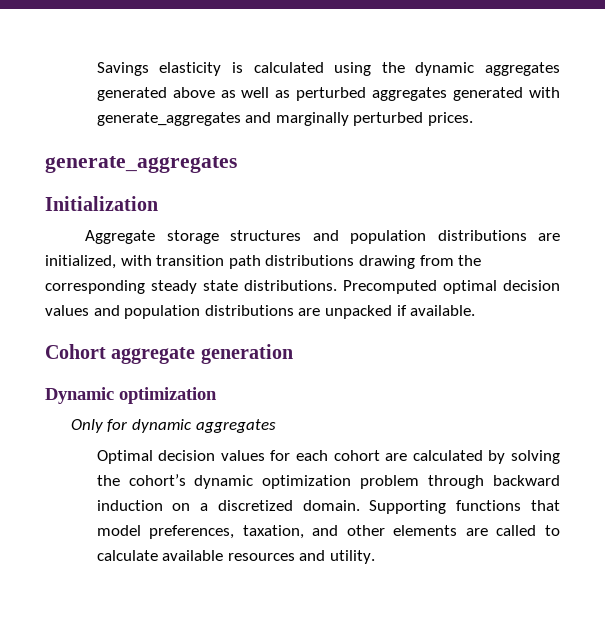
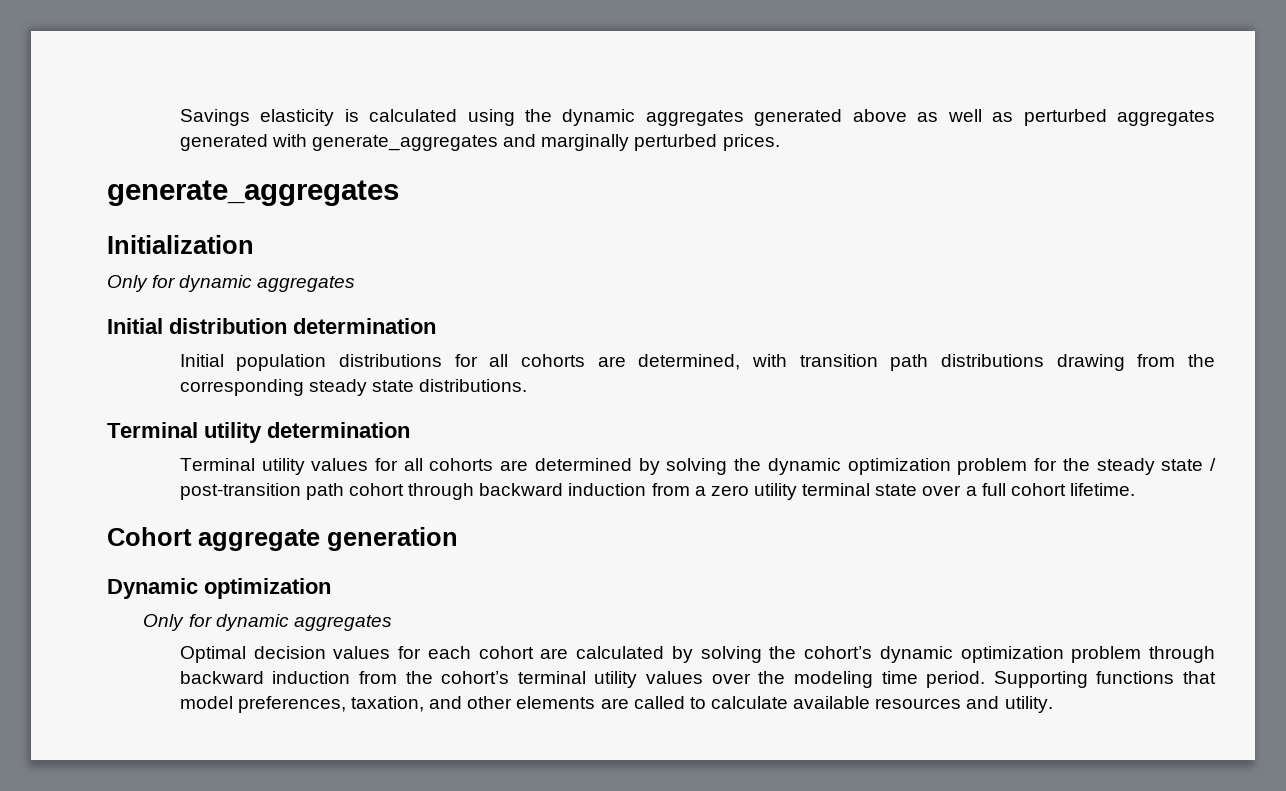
  Initialization
- Aggregate storage structures and population distributions are initialized, with transition path distributions drawing from the corresponding steady state distributions. Precomputed optimal decision values and population distributions are unpacked if available.
+ Only for dynamic aggregates
+ Initial distribution determination
+ Initial population distributions for all cohorts are determined, with transition path distributions drawing from the corresponding steady state distributions.
+ Terminal utility determination
+ Terminal utility values for all cohorts are determined by solving the dynamic optimization problem for the steady state / post-transition path cohort through backward induction from a zero utility terminal state over a full cohort lifetime.
- Optimal decision values for each cohort are calculated by solving the cohort’s dynamic optimization problem through backward induction on a discretized domain.
+ Optimal decision values for each cohort are calculated by solving the cohort’s dynamic optimization problem through backward induction from the cohort’s terminal utility values over the modeling time period.

